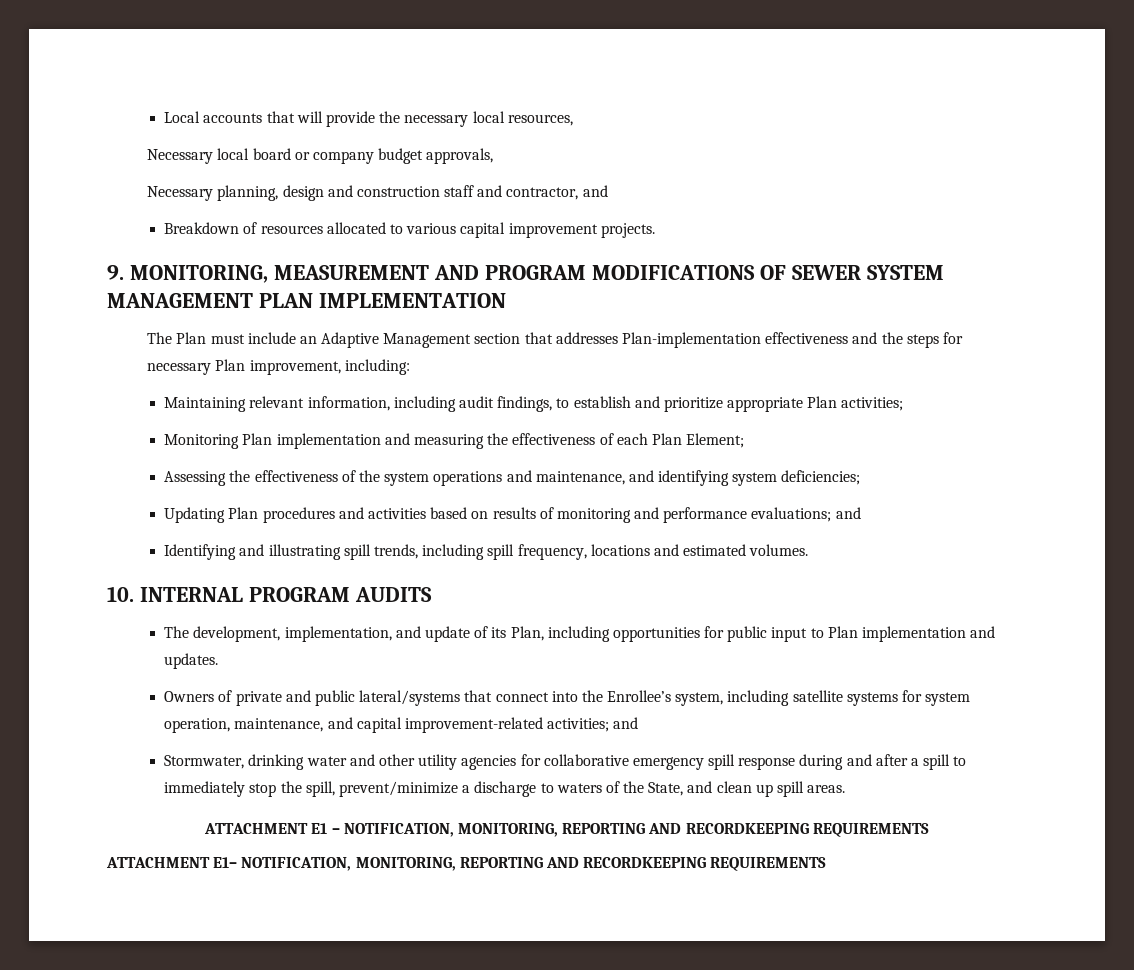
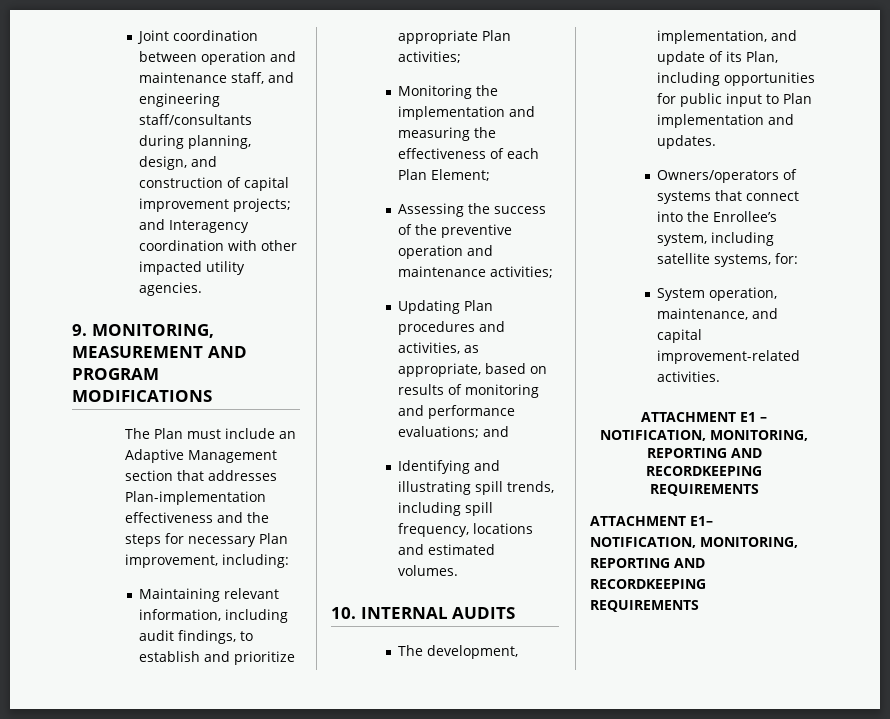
- Local accounts that will provide the necessary local resources,
- Necessary local board or company budget approvals,
- Necessary planning, design and construction staff and contractor, and
- Breakdown of resources allocated to various capital improvement projects.
+ Joint coordination between operation and maintenance staff, and engineering staff/consultants during planning, design, and construction of capital improvement projects; and Interagency coordination with other impacted utility agencies.
- 9. MONITORING, MEASUREMENT AND PROGRAM MODIFICATIONS OF SEWER SYSTEM MANAGEMENT PLAN IMPLEMENTATION
+ 9. MONITORING, MEASUREMENT AND PROGRAM MODIFICATIONS
- Monitoring Plan implementation and measuring the effectiveness of each Plan Element;
+ Monitoring the implementation and measuring the effectiveness of each Plan Element;
- Assessing the effectiveness of the system operations and maintenance, and identifying system deficiencies;
+ Assessing the success of the preventive operation and maintenance activities;
- Updating Plan procedures and activities based on results of monitoring and performance evaluations; and
+ Updating Plan procedures and activities, as appropriate, based on results of monitoring and performance evaluations; and
- 10. INTERNAL PROGRAM AUDITS
+ 10. INTERNAL AUDITS
- Owners of private and public lateral/systems that connect into the Enrollee’s system, including satellite systems for system operation, maintenance, and capital improvement-related activities; and
- Stormwater, drinking water and other utility agencies for collaborative emergency spill response during and after a spill to immediately stop the spill, prevent/minimize a discharge to waters of the State, and clean up spill areas.
+ Owners/operators of systems that connect into the Enrollee’s system, including satellite systems, for:
+ System operation, maintenance, and capital improvement-related activities.

